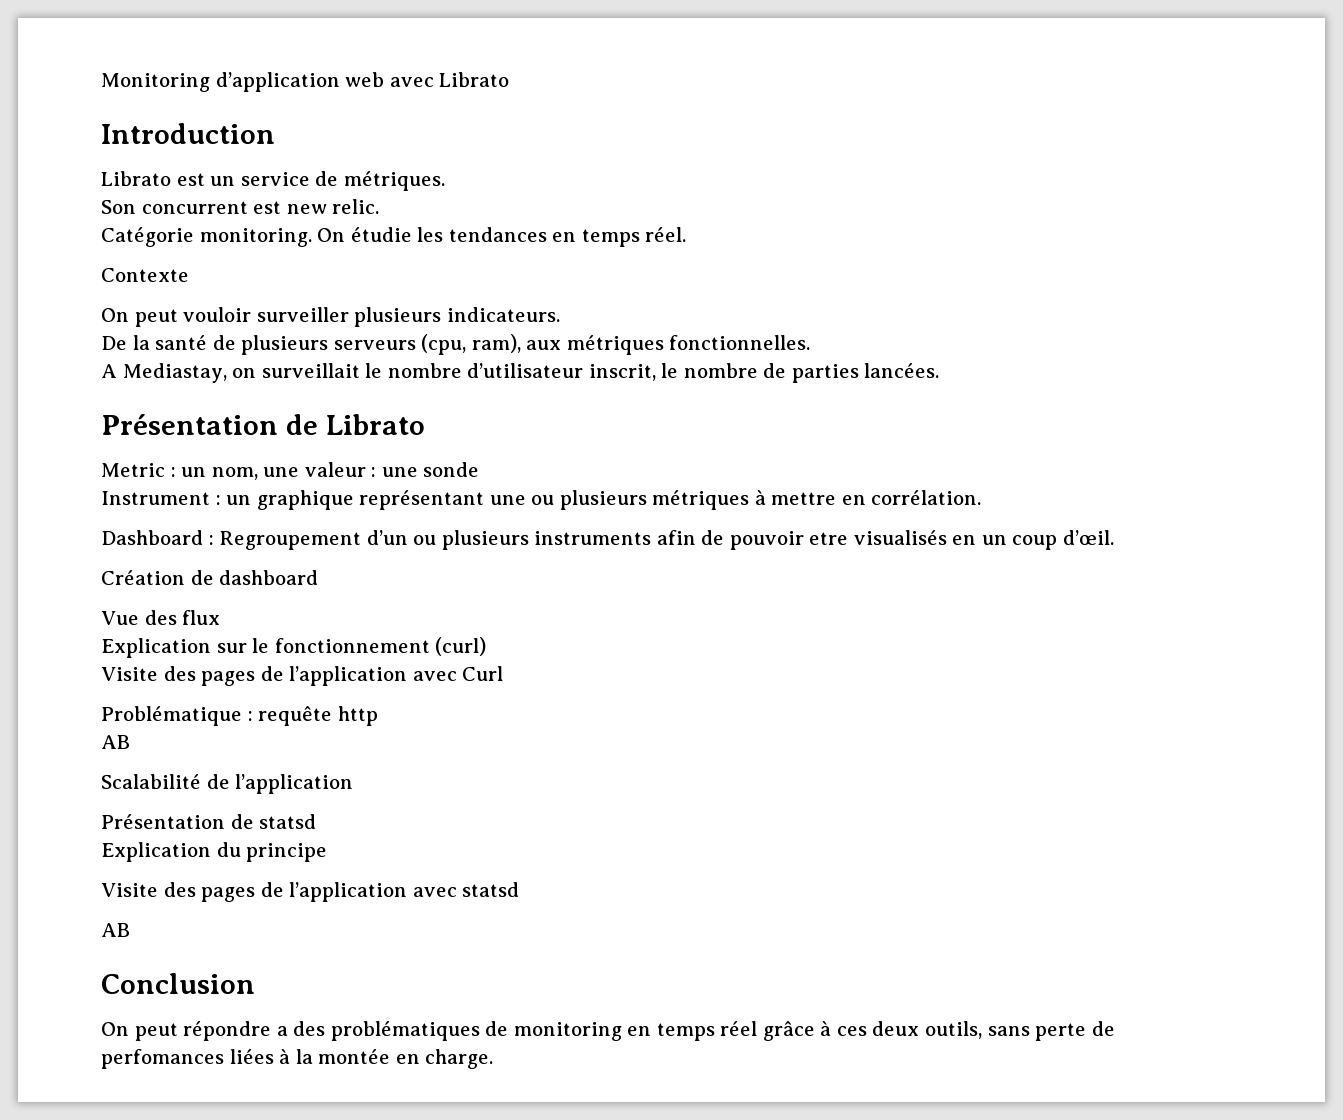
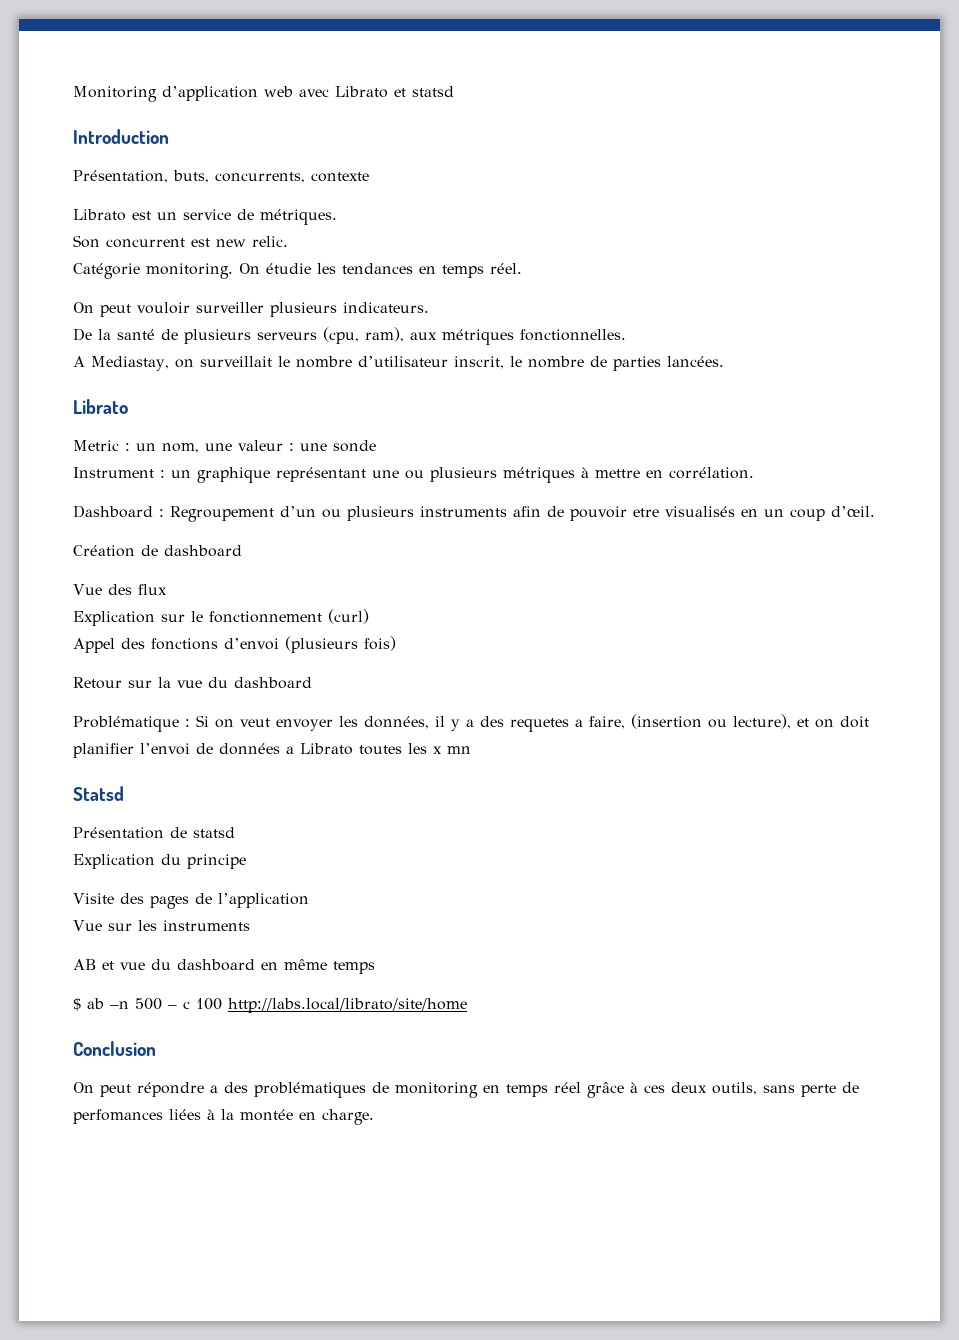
- Monitoring d’application web avec Librato
+ Monitoring d’application web avec Librato et statsd
+ Présentation, buts, concurrents, contexte
- Contexte
  A Mediastay, on surveillait le nombre d’utilisateur inscrit, le nombre de parties lancées.
- Présentation de Librato
+ Librato
- Visite des pages de l’application avec Curl
- Problématique : requête http
- AB
- Scalabilité de l’application
+ Appel des fonctions d’envoi (plusieurs fois)
+ Retour sur la vue du dashboard
+ Problématique : Si on veut envoyer les données, il y a des requetes a faire, (insertion ou lecture), et on doit planifier l’envoi de données a Librato toutes les x mn
+ Statsd
- Visite des pages de l’application avec statsd
- AB
+ Visite des pages de l’application
+ Vue sur les instruments
+ AB et vue du dashboard en même temps
+ $ ab –n 500 – c 100 http://labs.local/librato/site/home

